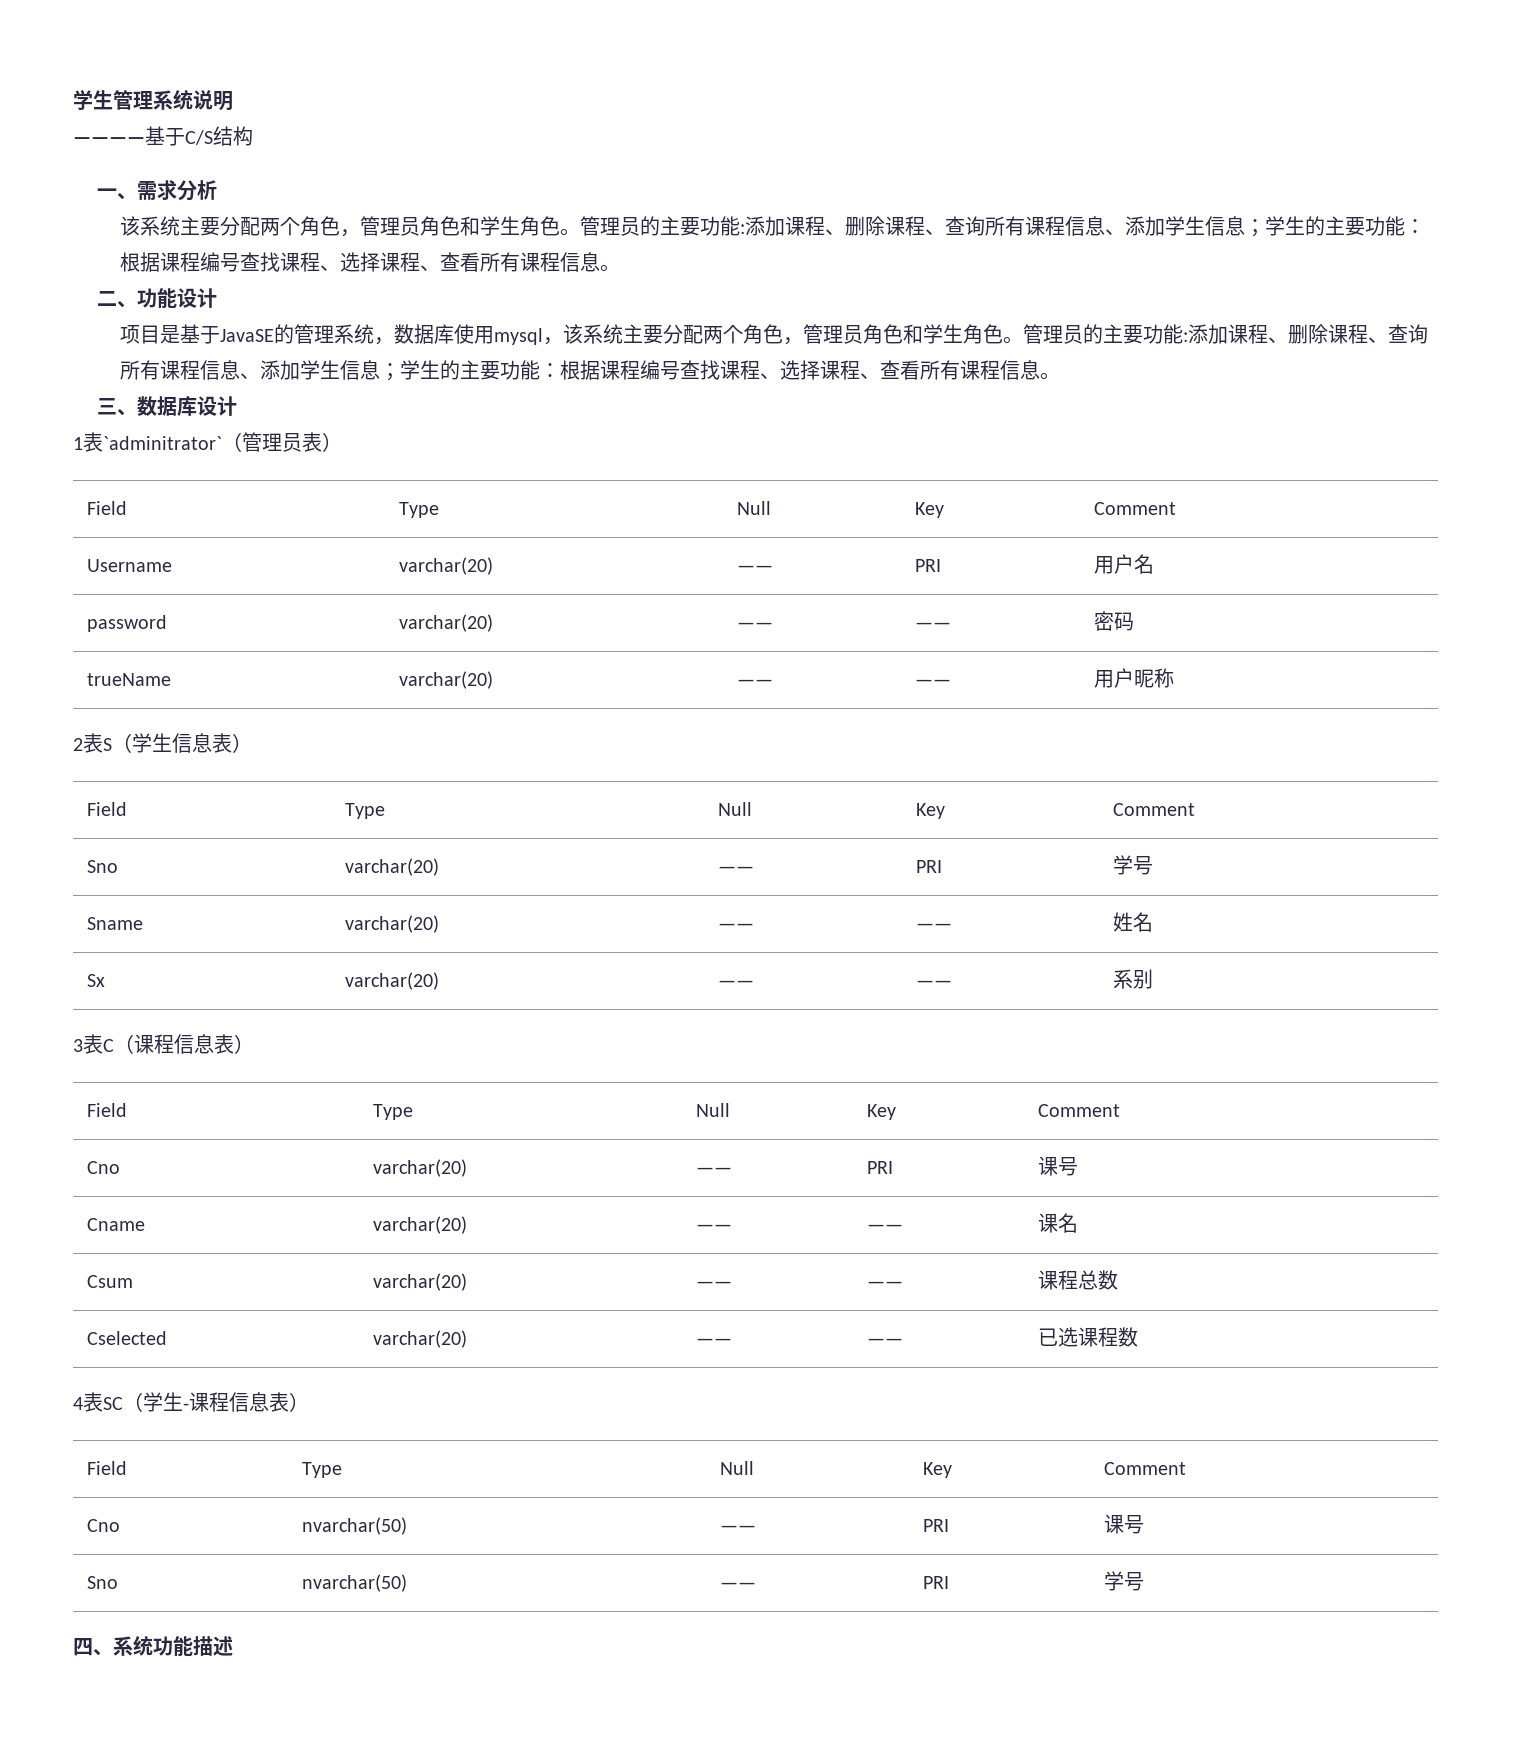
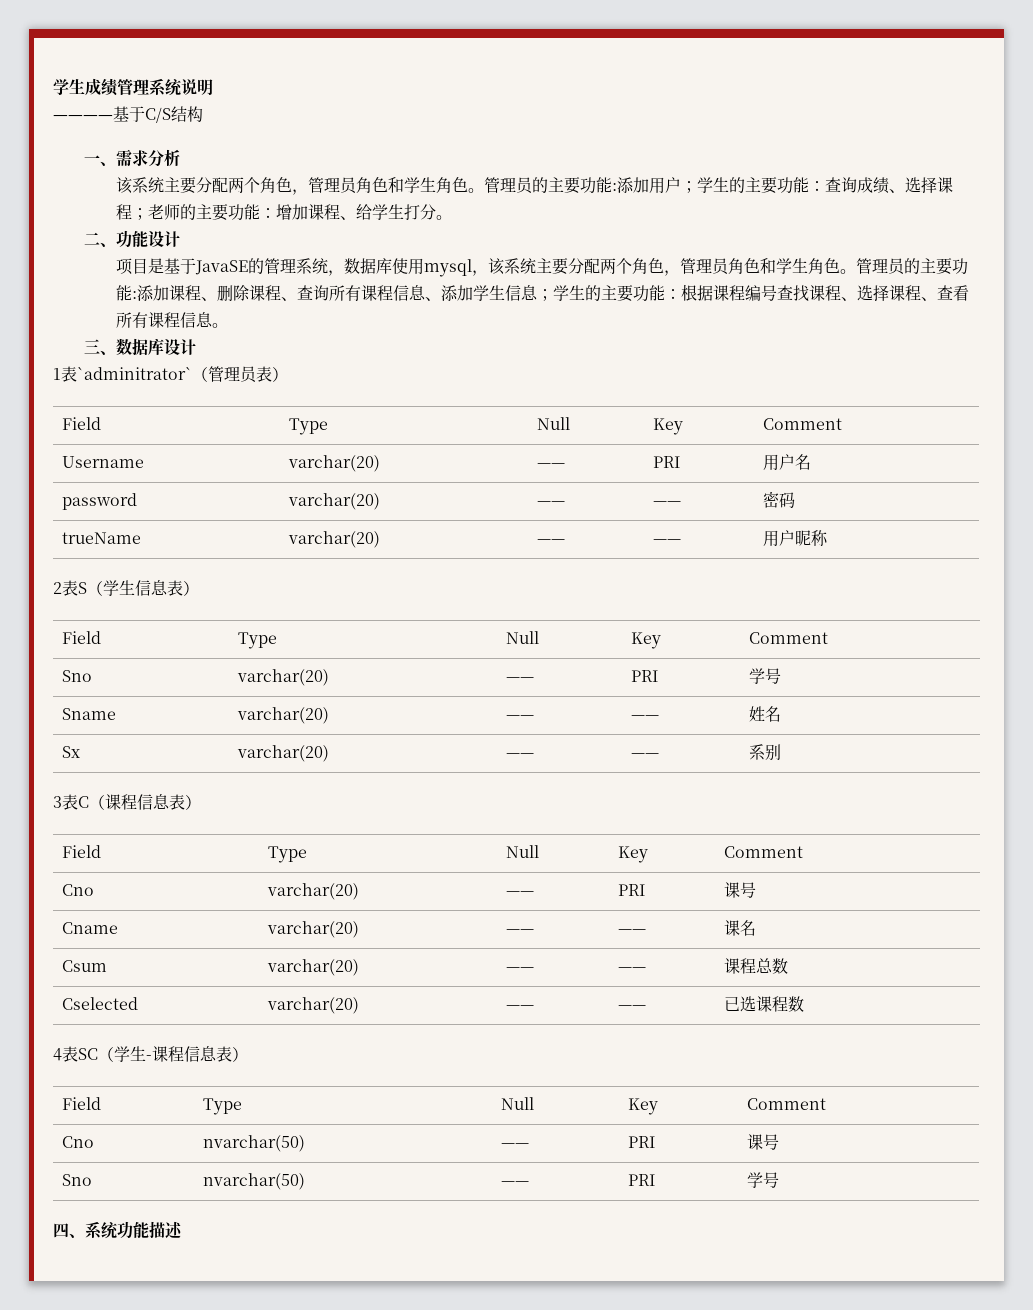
- 学生管理系统说明
+ 学生成绩管理系统说明
  一、需求分析
- 该系统主要分配两个角色，管理员角色和学生角色。管理员的主要功能:添加课程、删除课程、查询所有课程信息、添加学生信息；学生的主要功能：根据课程编号查找课程、选择课程、查看所有课程信息。
+ 该系统主要分配两个角色，管理员角色和学生角色。管理员的主要功能:添加用户；学生的主要功能：查询成绩、选择课程；老师的主要功能：增加课程、给学生打分。

